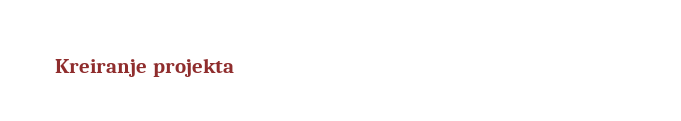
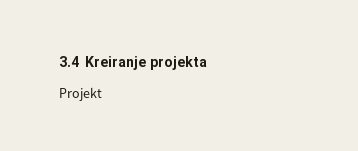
- Kreiranje projekta
+ 3.4 Kreiranje projekta
+ Projekt

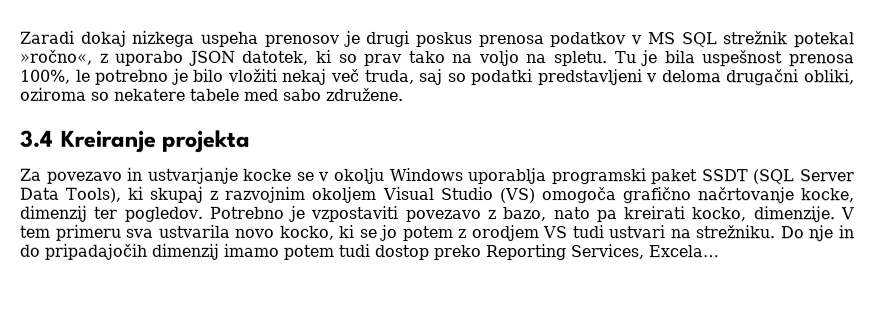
+ Zaradi dokaj nizkega uspeha prenosov je drugi poskus prenosa podatkov v MS SQL strežnik potekal »ročno«, z uporabo JSON datotek, ki so prav tako na voljo na spletu. Tu je bila uspešnost prenosa 100%, le potrebno je bilo vložiti nekaj več truda, saj so podatki predstavljeni v deloma drugačni obliki, oziroma so nekatere tabele med sabo združene.
  3.4 Kreiranje projekta
- Projekt
+ Za povezavo in ustvarjanje kocke se v okolju Windows uporablja programski paket SSDT (SQL Server Data Tools), ki skupaj z razvojnim okoljem Visual Studio (VS) omogoča grafično načrtovanje kocke, dimenzij ter pogledov. Potrebno je vzpostaviti povezavo z bazo, nato pa kreirati kocko, dimenzije. V tem primeru sva ustvarila novo kocko, ki se jo potem z orodjem VS tudi ustvari na strežniku. Do nje in do pripadajočih dimenzij imamo potem tudi dostop preko Reporting Services, Excela…

